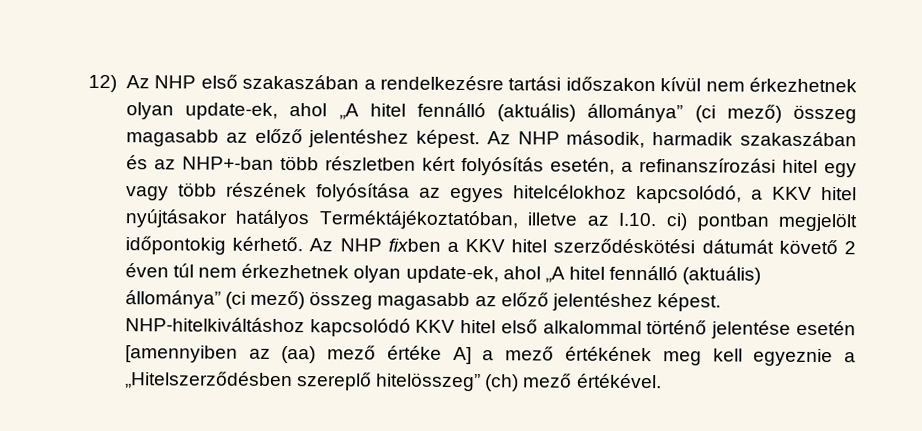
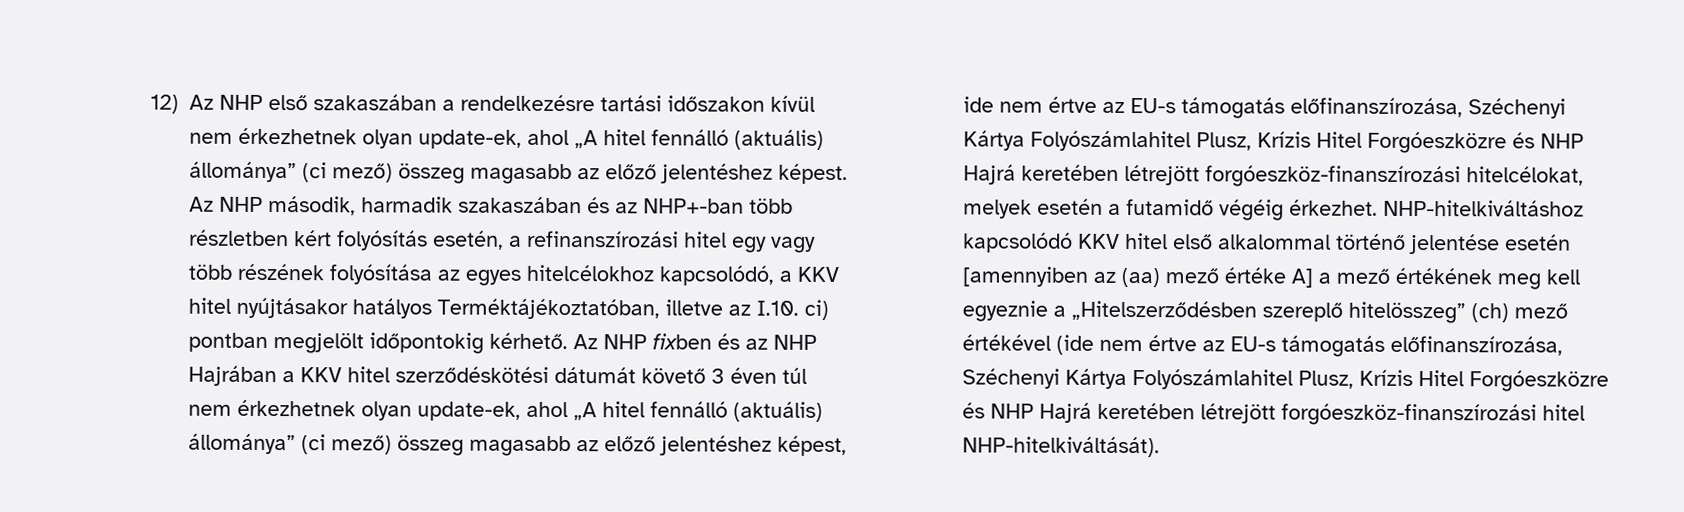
- Az NHP fixben a KKV hitel szerződéskötési dátumát követő 2 éven túl nem érkezhetnek olyan update-ek, ahol „A hitel fennálló (aktuális) állománya” (ci mező) összeg magasabb az előző jelentéshez képest.
+ Az NHP fixben és az NHP Hajrában a KKV hitel szerződéskötési dátumát követő 3 éven túl nem érkezhetnek olyan update-ek, ahol „A hitel fennálló (aktuális) állománya” (ci mező) összeg magasabb az előző jelentéshez képest, ide nem értve az EU-s támogatás előfinanszírozása, Széchenyi Kártya Folyószámlahitel Plusz, Krízis Hitel Forgóeszközre és NHP Hajrá keretében létrejött forgóeszköz-finanszírozási hitelcélokat, melyek esetén a futamidő végéig érkezhet.
- NHP-hitelkiváltáshoz kapcsolódó KKV hitel első alkalommal történő jelentése esetén [amennyiben az (aa) mező értéke A] a mező értékének meg kell egyeznie a „Hitelszerződésben szereplő hitelösszeg” (ch) mező értékével.
+ NHP-hitelkiváltáshoz kapcsolódó KKV hitel első alkalommal történő jelentése esetén [amennyiben az (aa) mező értéke A] a mező értékének meg kell egyeznie a „Hitelszerződésben szereplő hitelösszeg” (ch) mező értékével (ide nem értve az EU-s támogatás előfinanszírozása, Széchenyi Kártya Folyószámlahitel Plusz, Krízis Hitel Forgóeszközre és NHP Hajrá keretében létrejött forgóeszköz-finanszírozási hitel NHP-hitelkiváltását).

